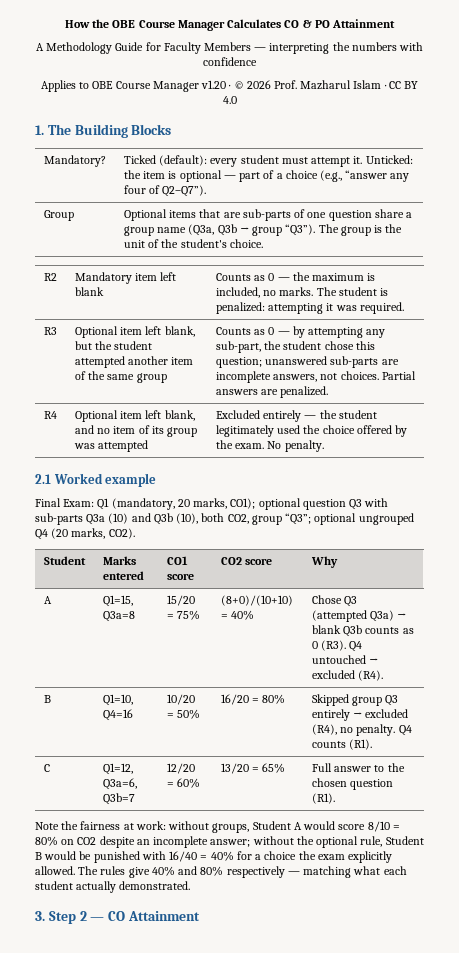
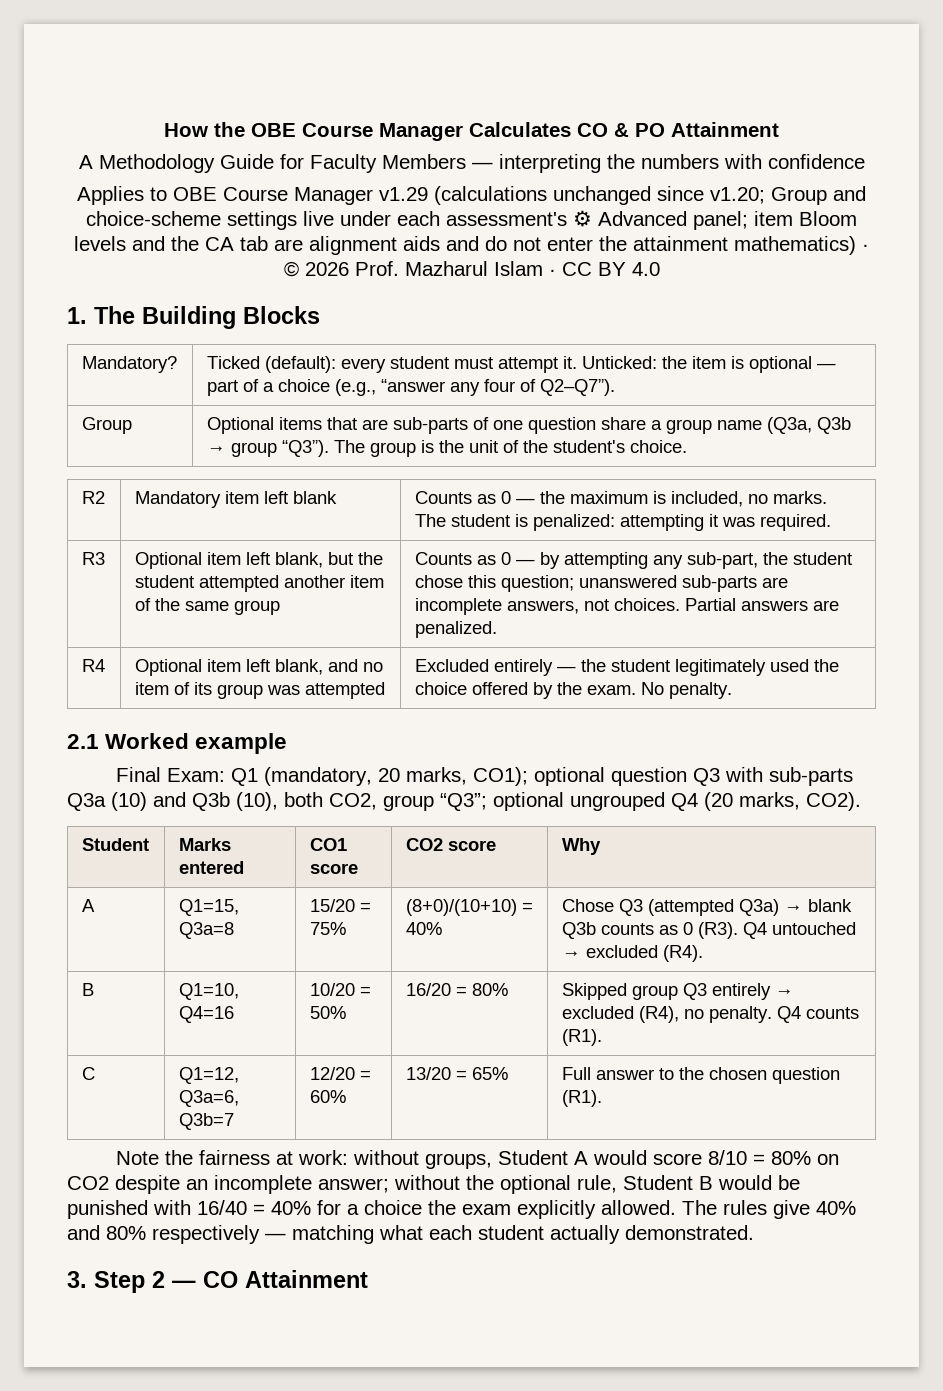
- Applies to OBE Course Manager v1.20 · © 2026 Prof. Mazharul Islam · CC BY 4.0
+ Applies to OBE Course Manager v1.29 (calculations unchanged since v1.20; Group and choice-scheme settings live under each assessment's ⚙ Advanced panel; item Bloom levels and the CA tab are alignment aids and do not enter the attainment mathematics) · © 2026 Prof. Mazharul Islam · CC BY 4.0

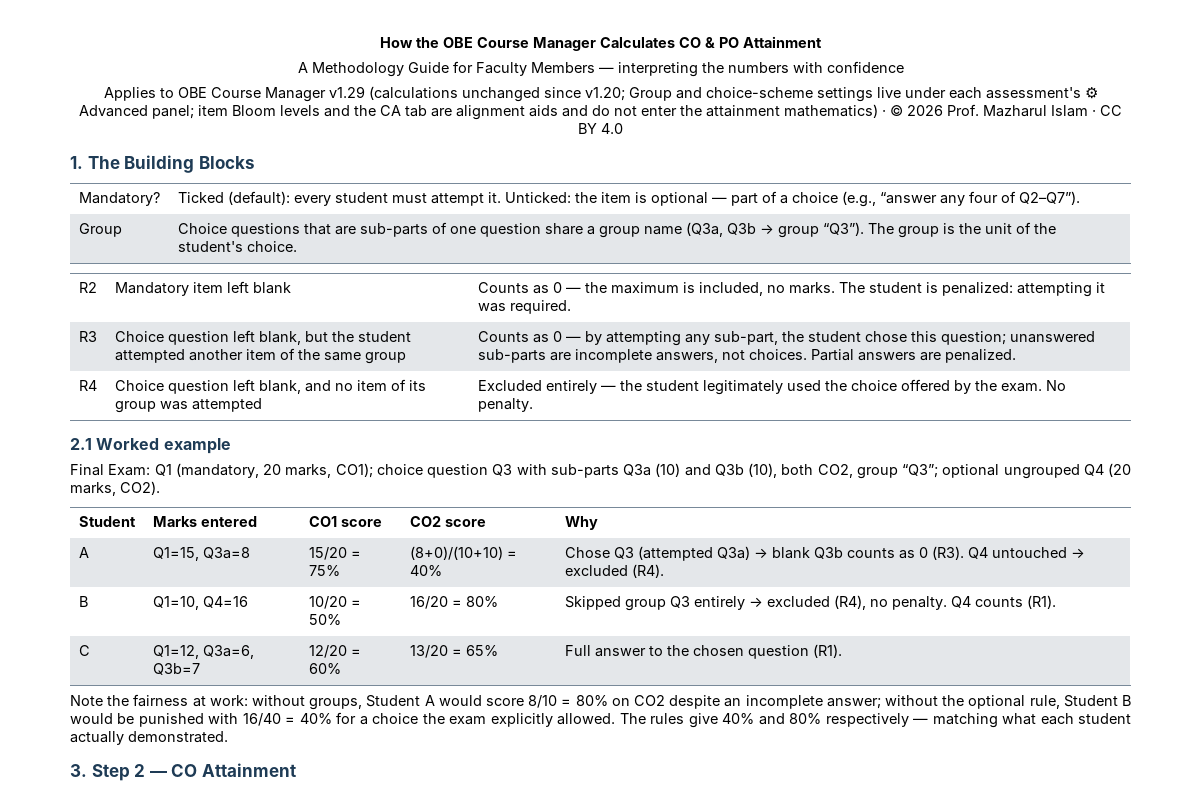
- Group | Optional items that are sub-parts of one question share a group name (Q3a, Q3b → group “Q3”). The group is the unit of the student's choice.
+ Group | Choice questions that are sub-parts of one question share a group name (Q3a, Q3b → group “Q3”). The group is the unit of the student's choice.
- R3 | Optional item left blank, but the student attempted another item of the same group | Counts as 0 — by attempting any sub-part, the student chose this question; unanswered sub-parts are incomplete answers, not choices. Partial answers are penalized.
+ R3 | Choice question left blank, but the student attempted another item of the same group | Counts as 0 — by attempting any sub-part, the student chose this question; unanswered sub-parts are incomplete answers, not choices. Partial answers are penalized.
- R4 | Optional item left blank, and no item of its group was attempted | Excluded entirely — the student legitimately used the choice offered by the exam. No penalty.
+ R4 | Choice question left blank, and no item of its group was attempted | Excluded entirely — the student legitimately used the choice offered by the exam. No penalty.
- Final Exam: Q1 (mandatory, 20 marks, CO1); optional question Q3 with sub-parts Q3a (10) and Q3b (10), both CO2, group “Q3”; optional ungrouped Q4 (20 marks, CO2).
+ Final Exam: Q1 (mandatory, 20 marks, CO1); choice question Q3 with sub-parts Q3a (10) and Q3b (10), both CO2, group “Q3”; optional ungrouped Q4 (20 marks, CO2).

